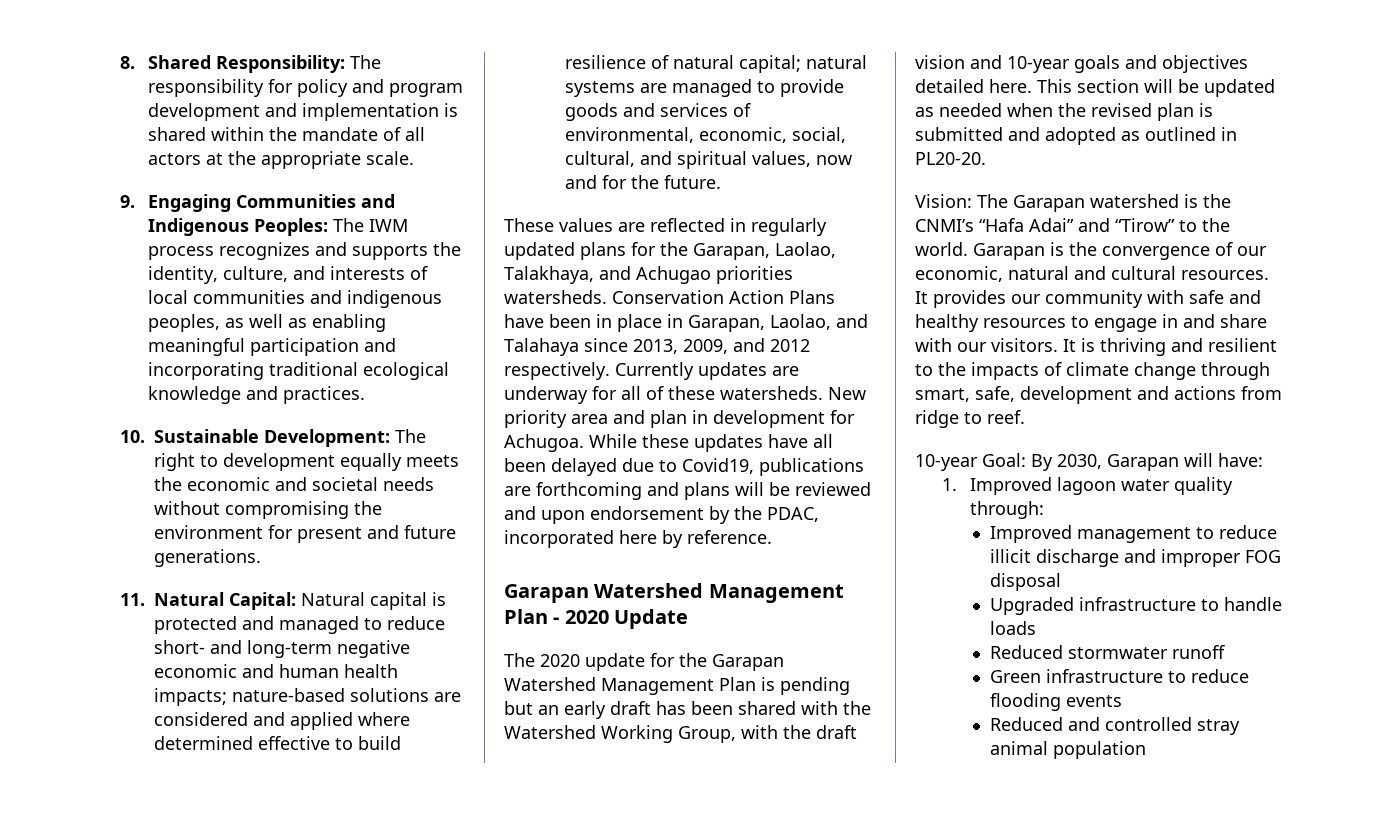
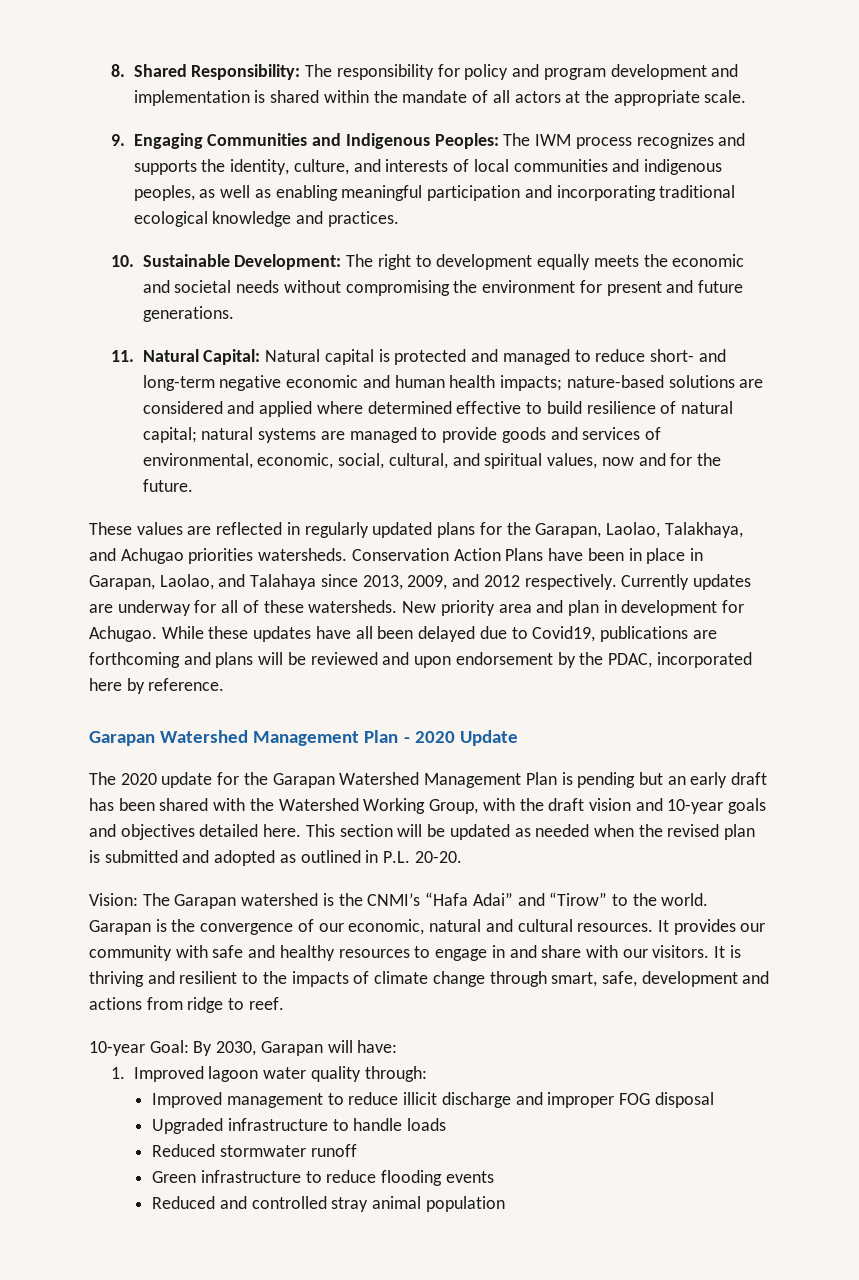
- New priority area and plan in development for Achugoa.
+ New priority area and plan in development for Achugao.
- This section will be updated as needed when the revised plan is submitted and adopted as outlined in PL20-20.
+ This section will be updated as needed when the revised plan is submitted and adopted as outlined in P.L. 20-20.

